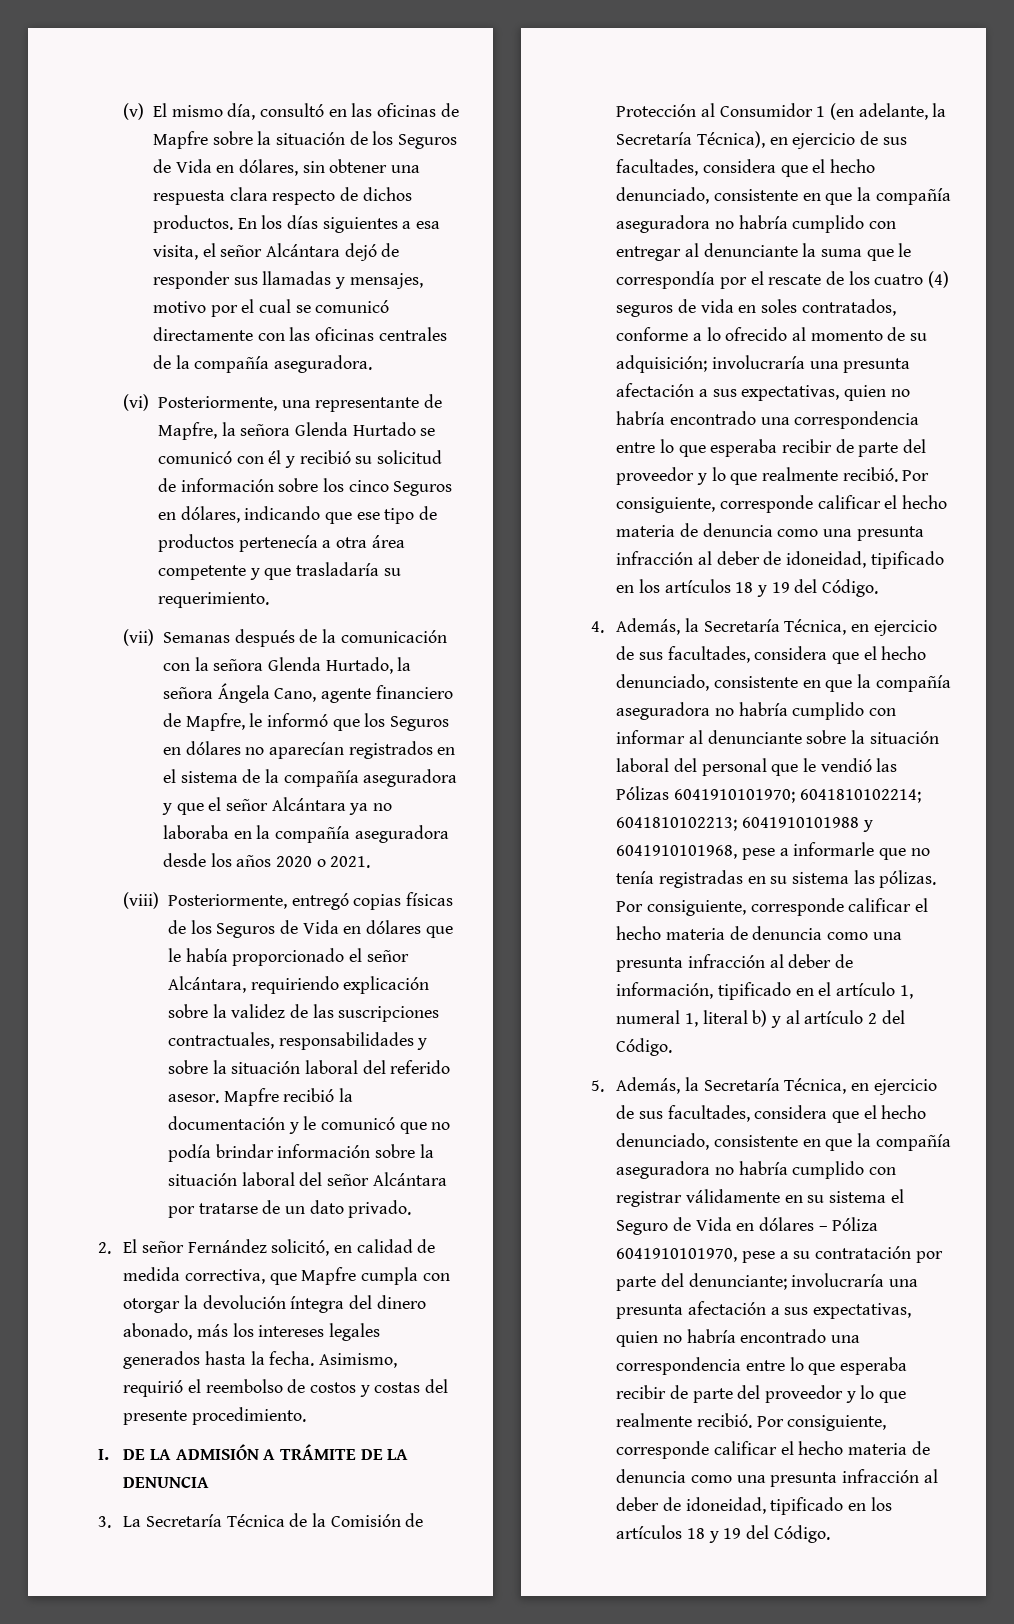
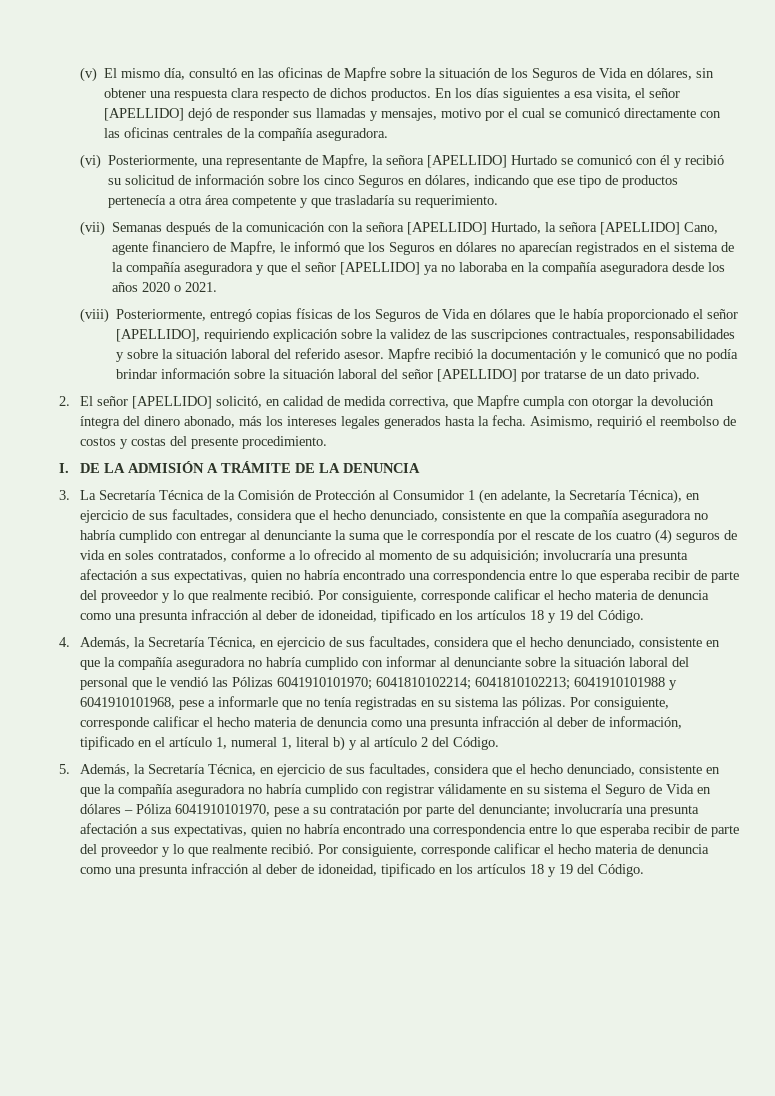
- En los días siguientes a esa visita, el señor Alcántara dejó de responder sus llamadas y mensajes, motivo por el cual se comunicó directamente con las oficinas centrales de la compañía aseguradora.
+ En los días siguientes a esa visita, el señor [APELLIDO] dejó de responder sus llamadas y mensajes, motivo por el cual se comunicó directamente con las oficinas centrales de la compañía aseguradora.
- (vi) Posteriormente, una representante de Mapfre, la señora Glenda Hurtado se comunicó con él y recibió su solicitud de información sobre los cinco Seguros en dólares, indicando que ese tipo de productos pertenecía a otra área competente y que trasladaría su requerimiento.
+ (vi) Posteriormente, una representante de Mapfre, la señora [APELLIDO] Hurtado se comunicó con él y recibió su solicitud de información sobre los cinco Seguros en dólares, indicando que ese tipo de productos pertenecía a otra área competente y que trasladaría su requerimiento.
- (vii) Semanas después de la comunicación con la señora Glenda Hurtado, la señora Ángela Cano, agente financiero de Mapfre, le informó que los Seguros en dólares no aparecían registrados en el sistema de la compañía aseguradora y que el señor Alcántara ya no laboraba en la compañía aseguradora desde los años 2020 o 2021.
+ (vii) Semanas después de la comunicación con la señora [APELLIDO] Hurtado, la señora [APELLIDO] Cano, agente financiero de Mapfre, le informó que los Seguros en dólares no aparecían registrados en el sistema de la compañía aseguradora y que el señor [APELLIDO] ya no laboraba en la compañía aseguradora desde los años 2020 o 2021.
- (viii) Posteriormente, entregó copias físicas de los Seguros de Vida en dólares que le había proporcionado el señor Alcántara, requiriendo explicación sobre la validez de las suscripciones contractuales, responsabilidades y sobre la situación laboral del referido asesor.
+ (viii) Posteriormente, entregó copias físicas de los Seguros de Vida en dólares que le había proporcionado el señor [APELLIDO], requiriendo explicación sobre la validez de las suscripciones contractuales, responsabilidades y sobre la situación laboral del referido asesor.
- Mapfre recibió la documentación y le comunicó que no podía brindar información sobre la situación laboral del señor Alcántara por tratarse de un dato privado.
+ Mapfre recibió la documentación y le comunicó que no podía brindar información sobre la situación laboral del señor [APELLIDO] por tratarse de un dato privado.
- 2. El señor Fernández solicitó, en calidad de medida correctiva, que Mapfre cumpla con otorgar la devolución íntegra del dinero abonado, más los intereses legales generados hasta la fecha.
+ 2. El señor [APELLIDO] solicitó, en calidad de medida correctiva, que Mapfre cumpla con otorgar la devolución íntegra del dinero abonado, más los intereses legales generados hasta la fecha.

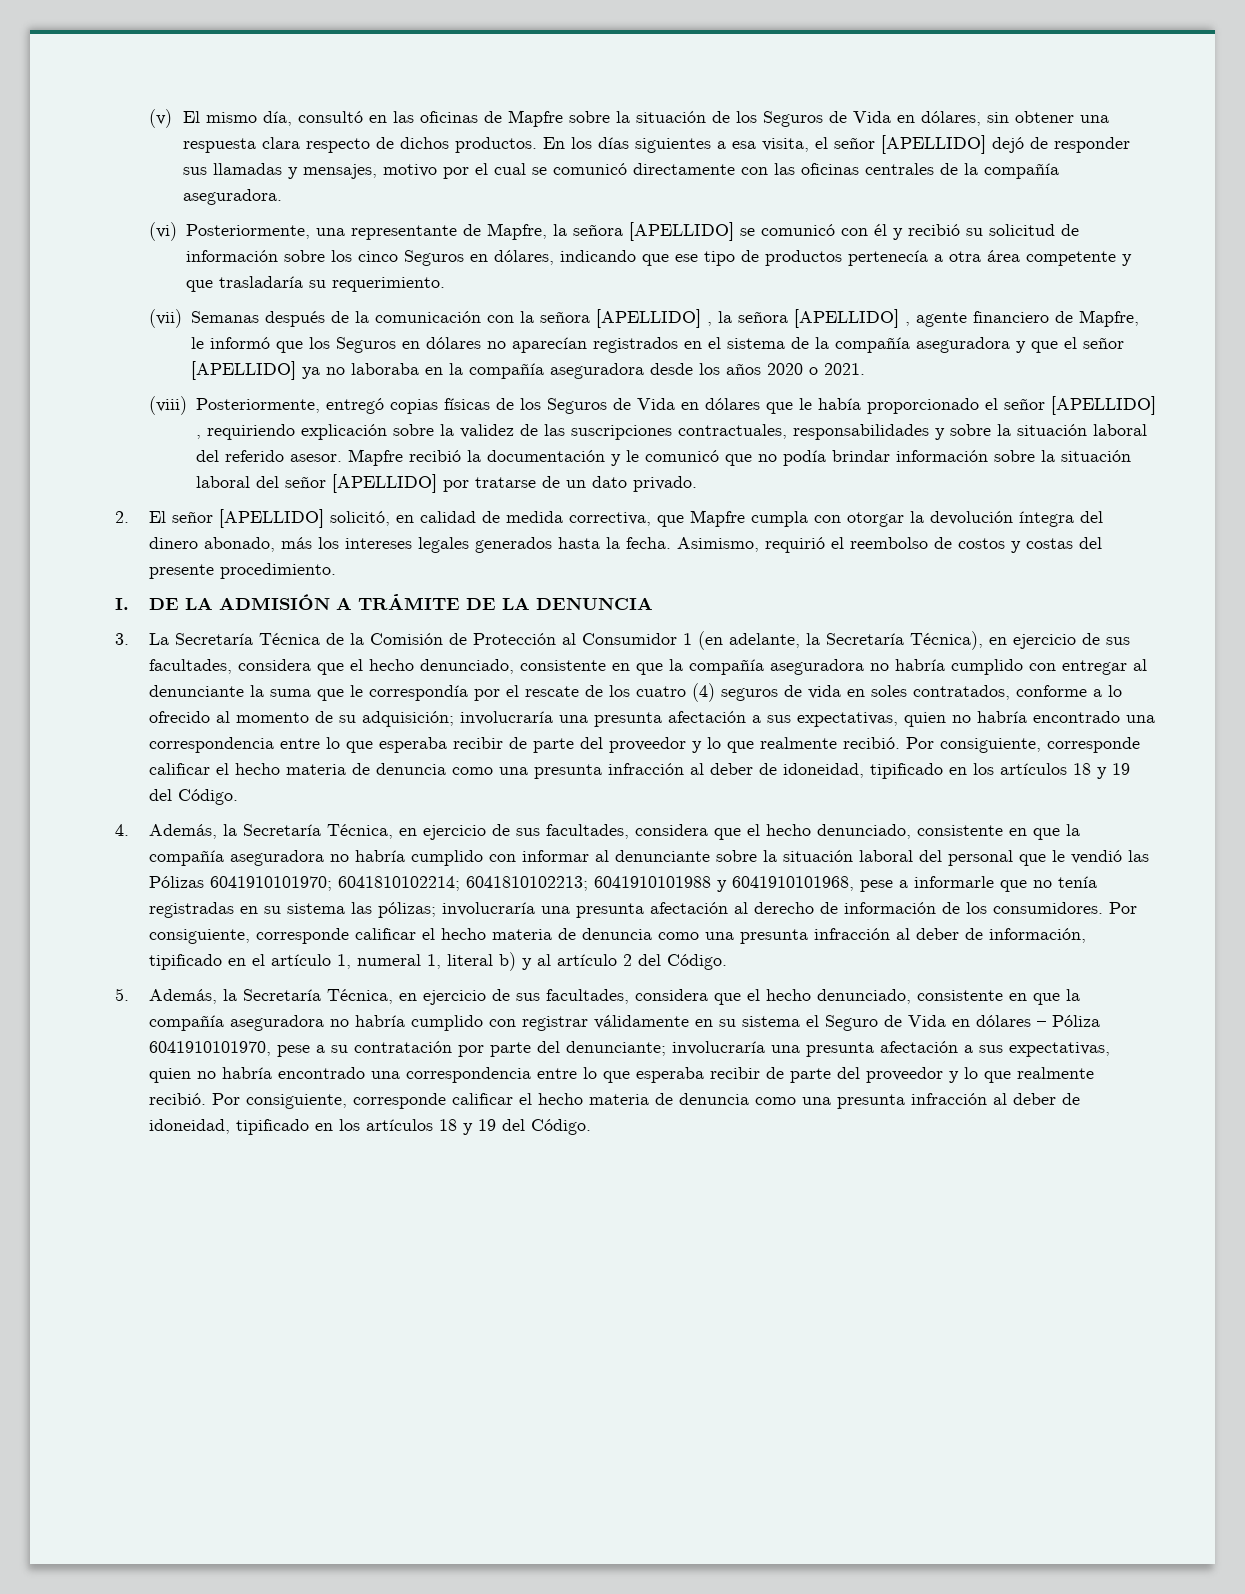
- (vi) Posteriormente, una representante de Mapfre, la señora [APELLIDO] Hurtado se comunicó con él y recibió su solicitud de información sobre los cinco Seguros en dólares, indicando que ese tipo de productos pertenecía a otra área competente y que trasladaría su requerimiento.
+ (vi) Posteriormente, una representante de Mapfre, la señora [APELLIDO] se comunicó con él y recibió su solicitud de información sobre los cinco Seguros en dólares, indicando que ese tipo de productos pertenecía a otra área competente y que trasladaría su requerimiento.
- (vii) Semanas después de la comunicación con la señora [APELLIDO] Hurtado, la señora [APELLIDO] Cano, agente financiero de Mapfre, le informó que los Seguros en dólares no aparecían registrados en el sistema de la compañía aseguradora y que el señor [APELLIDO] ya no laboraba en la compañía aseguradora desde los años 2020 o 2021.
+ (vii) Semanas después de la comunicación con la señora [APELLIDO] , la señora [APELLIDO] , agente financiero de Mapfre, le informó que los Seguros en dólares no aparecían registrados en el sistema de la compañía aseguradora y que el señor [APELLIDO] ya no laboraba en la compañía aseguradora desde los años 2020 o 2021.
- (viii) Posteriormente, entregó copias físicas de los Seguros de Vida en dólares que le había proporcionado el señor [APELLIDO], requiriendo explicación sobre la validez de las suscripciones contractuales, responsabilidades y sobre la situación laboral del referido asesor.
+ (viii) Posteriormente, entregó copias físicas de los Seguros de Vida en dólares que le había proporcionado el señor [APELLIDO] , requiriendo explicación sobre la validez de las suscripciones contractuales, responsabilidades y sobre la situación laboral del referido asesor.
- 4. Además, la Secretaría Técnica, en ejercicio de sus facultades, considera que el hecho denunciado, consistente en que la compañía aseguradora no habría cumplido con informar al denunciante sobre la situación laboral del personal que le vendió las Pólizas 6041910101970; 6041810102214; 6041810102213; 6041910101988 y 6041910101968, pese a informarle que no tenía registradas en su sistema las pólizas.
+ 4. Además, la Secretaría Técnica, en ejercicio de sus facultades, considera que el hecho denunciado, consistente en que la compañía aseguradora no habría cumplido con informar al denunciante sobre la situación laboral del personal que le vendió las Pólizas 6041910101970; 6041810102214; 6041810102213; 6041910101988 y 6041910101968, pese a informarle que no tenía registradas en su sistema las pólizas; involucraría una presunta afectación al derecho de información de los consumidores.

